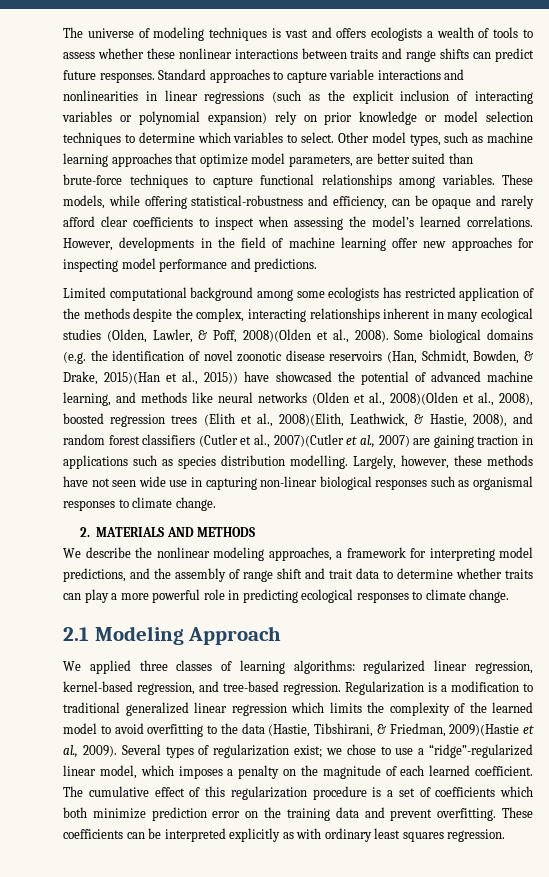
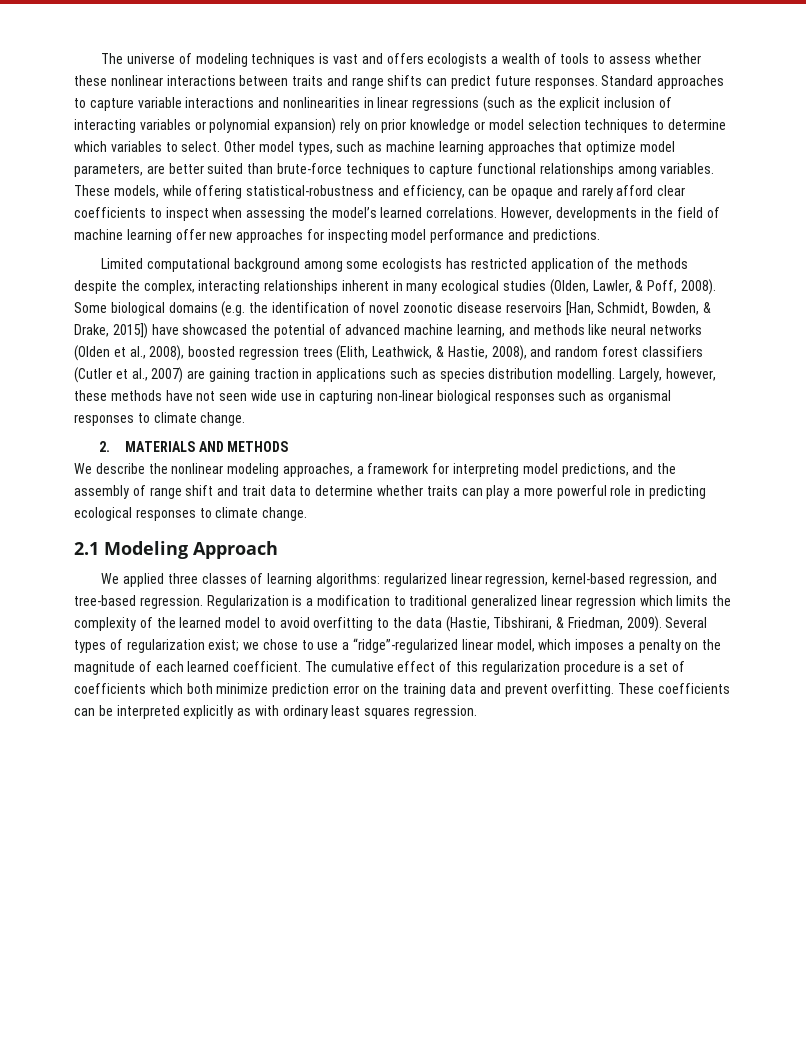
- Limited computational background among some ecologists has restricted application of the methods despite the complex, interacting relationships inherent in many ecological studies (Olden, Lawler, & Poff, 2008)(Olden et al., 2008).
+ Limited computational background among some ecologists has restricted application of the methods despite the complex, interacting relationships inherent in many ecological studies (Olden, Lawler, & Poff, 2008).
- Some biological domains (e.g. the identification of novel zoonotic disease reservoirs (Han, Schmidt, Bowden, & Drake, 2015)(Han et al., 2015)) have showcased the potential of advanced machine learning, and methods like neural networks (Olden et al., 2008)(Olden et al., 2008), boosted regression trees (Elith et al., 2008)(Elith, Leathwick, & Hastie, 2008), and random forest classifiers (Cutler et al., 2007)(Cutler et al., 2007) are gaining traction in applications such as species distribution modelling.
+ Some biological domains (e.g. the identification of novel zoonotic disease reservoirs [Han, Schmidt, Bowden, & Drake, 2015]) have showcased the potential of advanced machine learning, and methods like neural networks (Olden et al., 2008), boosted regression trees (Elith, Leathwick, & Hastie, 2008), and random forest classifiers (Cutler et al., 2007) are gaining traction in applications such as species distribution modelling.
- Regularization is a modification to traditional generalized linear regression which limits the complexity of the learned model to avoid overfitting to the data (Hastie, Tibshirani, & Friedman, 2009)(Hastie et al., 2009).
+ Regularization is a modification to traditional generalized linear regression which limits the complexity of the learned model to avoid overfitting to the data (Hastie, Tibshirani, & Friedman, 2009).

